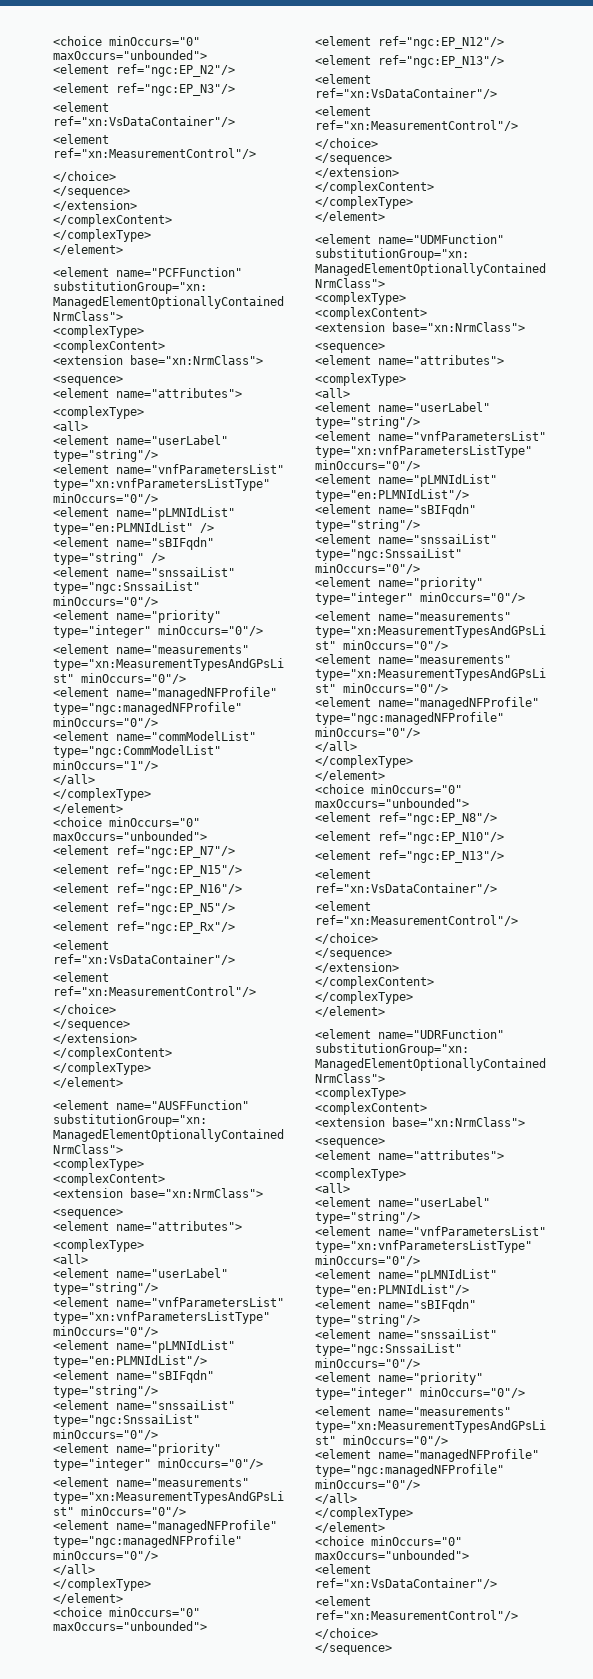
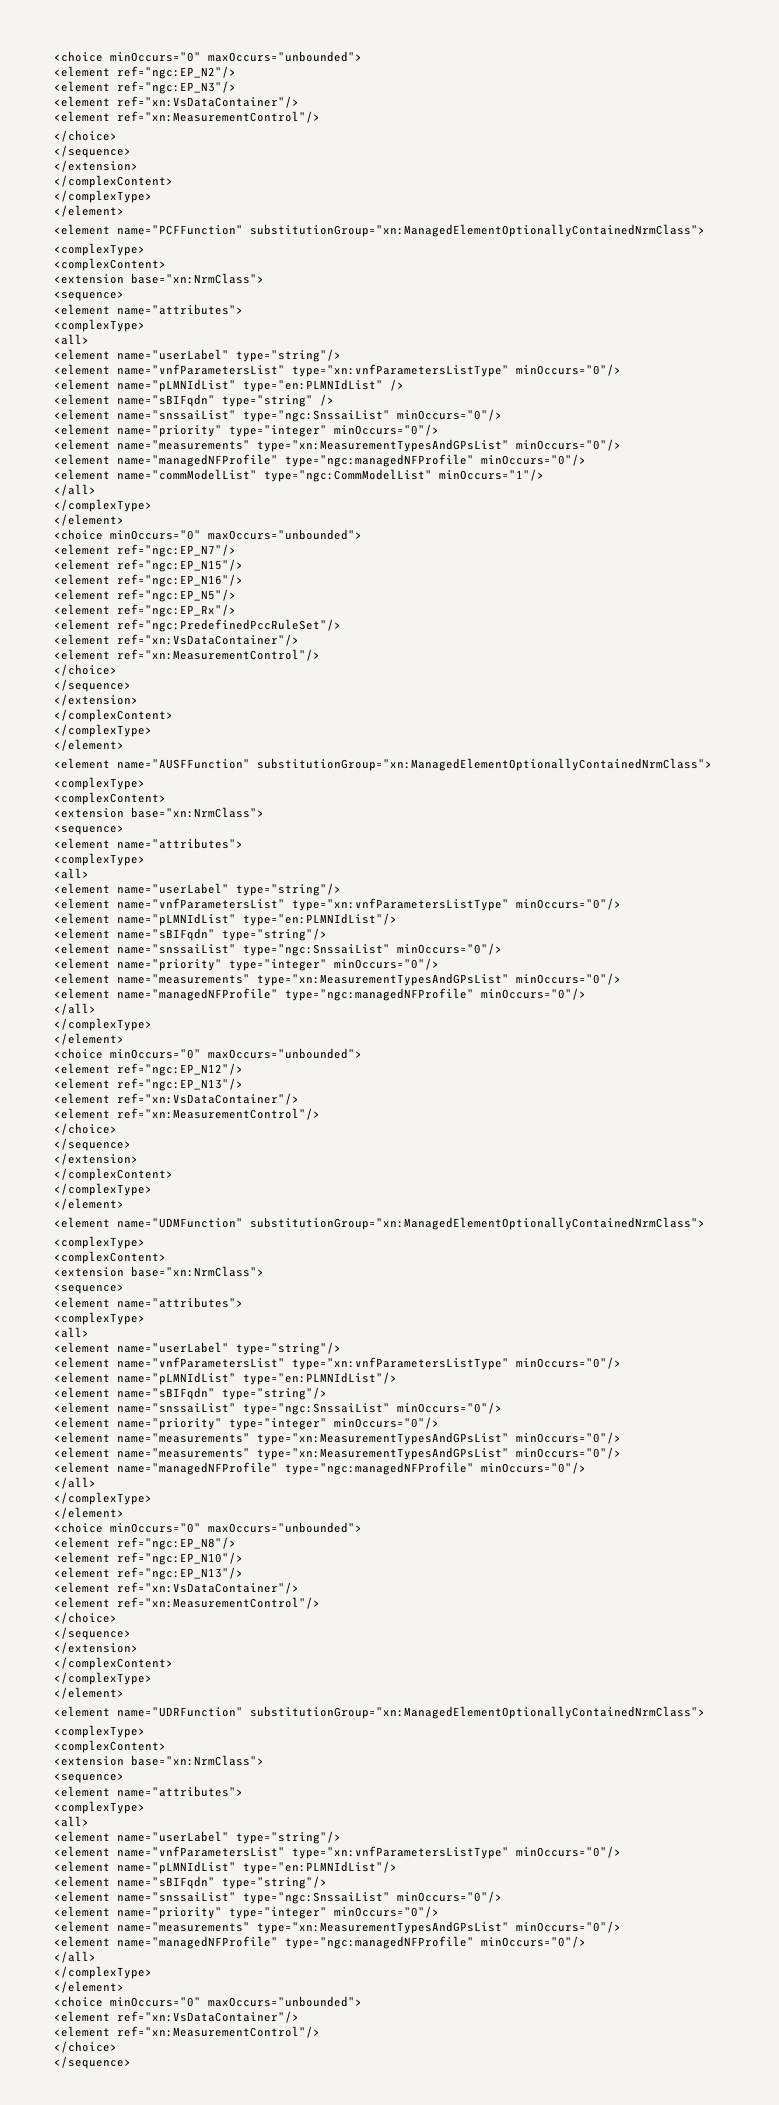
+ <element ref="ngc:PredefinedPccRuleSet"/>

